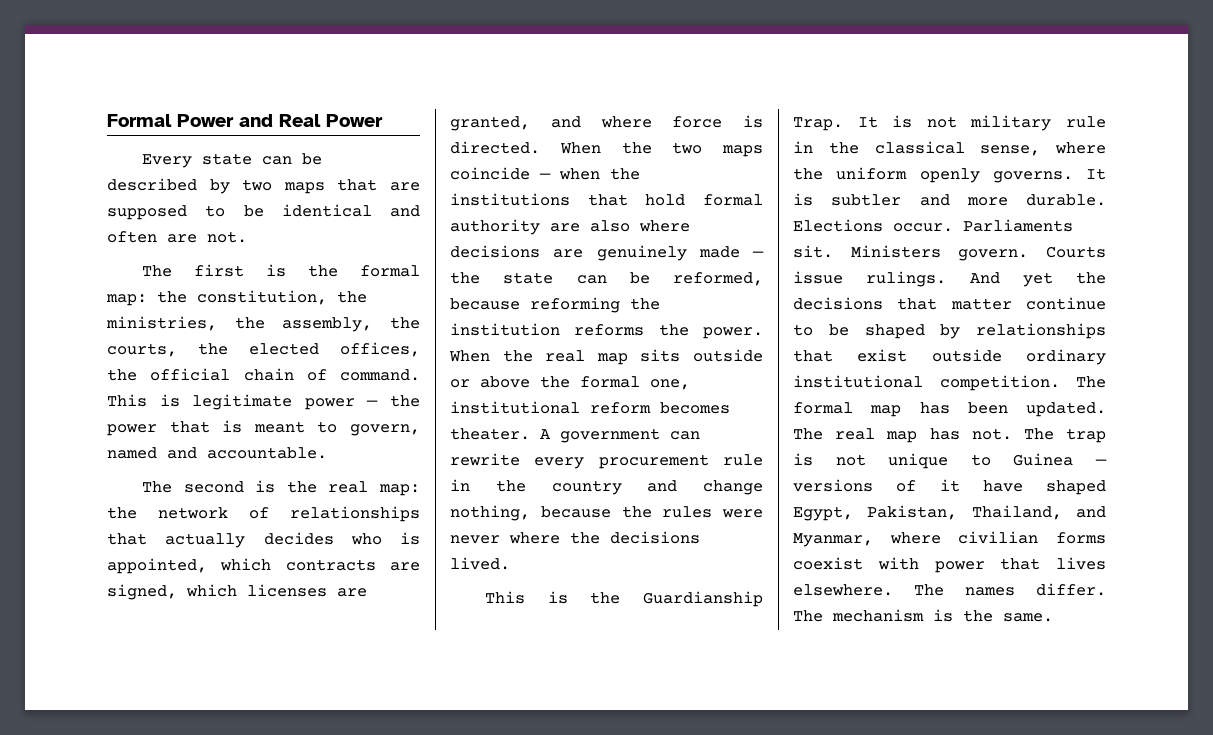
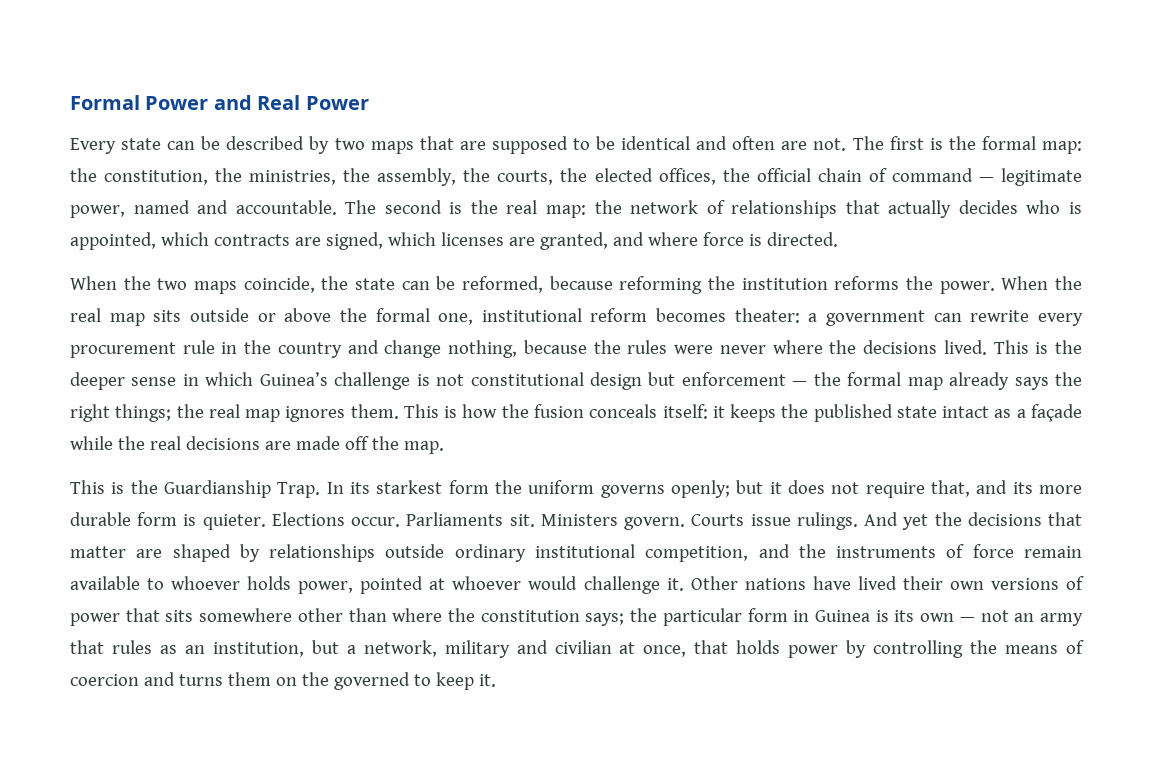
- Every state can be described by two maps that are supposed to be identical and often are not.
- The first is the formal map:
+ Every state can be described by two maps that are supposed to be identical and often are not. The first is the formal map:
- the constitution, the ministries, the assembly, the courts, the elected offices, the official chain of command. This is legitimate power — the power that is meant to govern, named and accountable.
- The second is the real map:
+ the constitution, the ministries, the assembly, the courts, the elected offices, the official chain of command — legitimate power, named and accountable. The second is the real map:
- the network of relationships that actually decides who is appointed, which contracts are signed, which licenses are granted, and where force is directed. When the two maps coincide — when the institutions that hold formal authority are also where decisions are genuinely made — the state can be reformed, because reforming the institution reforms the power.
+ the network of relationships that actually decides who is appointed, which contracts are signed, which licenses are granted, and where force is directed.
+ When the two maps coincide, the state can be reformed, because reforming the institution reforms the power.
- When the real map sits outside or above the formal one, institutional reform becomes theater. A government can rewrite every procurement rule in the country and change nothing, because the rules were never where the decisions lived.
+ When the real map sits outside or above the formal one, institutional reform becomes theater: a government can rewrite every procurement rule in the country and change nothing, because the rules were never where the decisions lived. This is the deeper sense in which Guinea’s challenge is not constitutional design but enforcement — the formal map already says the right things; the real map ignores them. This is how the fusion conceals itself: it keeps the published state intact as a façade while the real decisions are made off the map.
- It is not military rule in the classical sense, where the uniform openly governs. It is subtler and more durable.
+ In its starkest form the uniform governs openly; but it does not require that, and its more durable form is quieter.
- And yet the decisions that matter continue to be shaped by relationships that exist outside ordinary institutional competition. The formal map has been updated. The real map has not. The trap is not unique to Guinea — versions of it have shaped Egypt, Pakistan, Thailand, and Myanmar, where civilian forms coexist with power that lives elsewhere. The names differ. The mechanism is the same.
+ And yet the decisions that matter are shaped by relationships outside ordinary institutional competition, and the instruments of force remain available to whoever holds power, pointed at whoever would challenge it. Other nations have lived their own versions of power that sits somewhere other than where the constitution says; the particular form in Guinea is its own — not an army that rules as an institution, but a network, military and civilian at once, that holds power by controlling the means of coercion and turns them on the governed to keep it.

